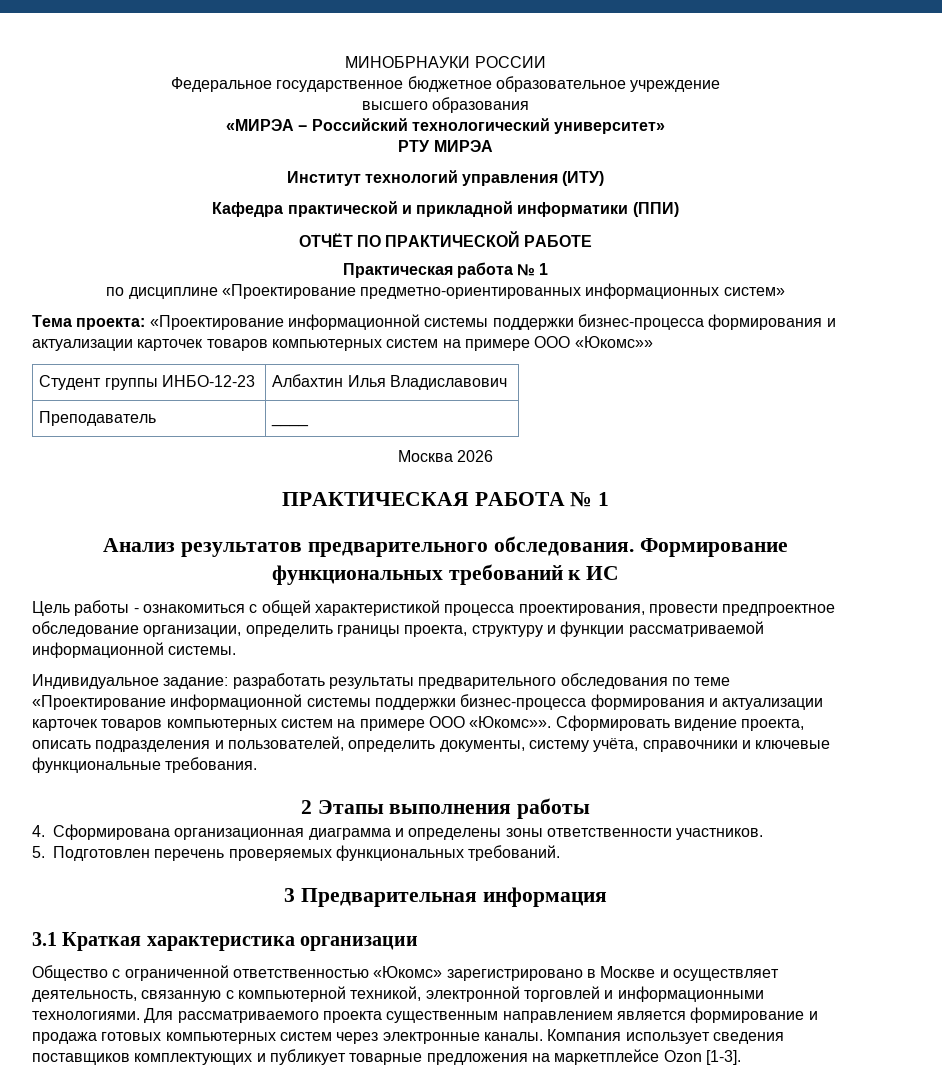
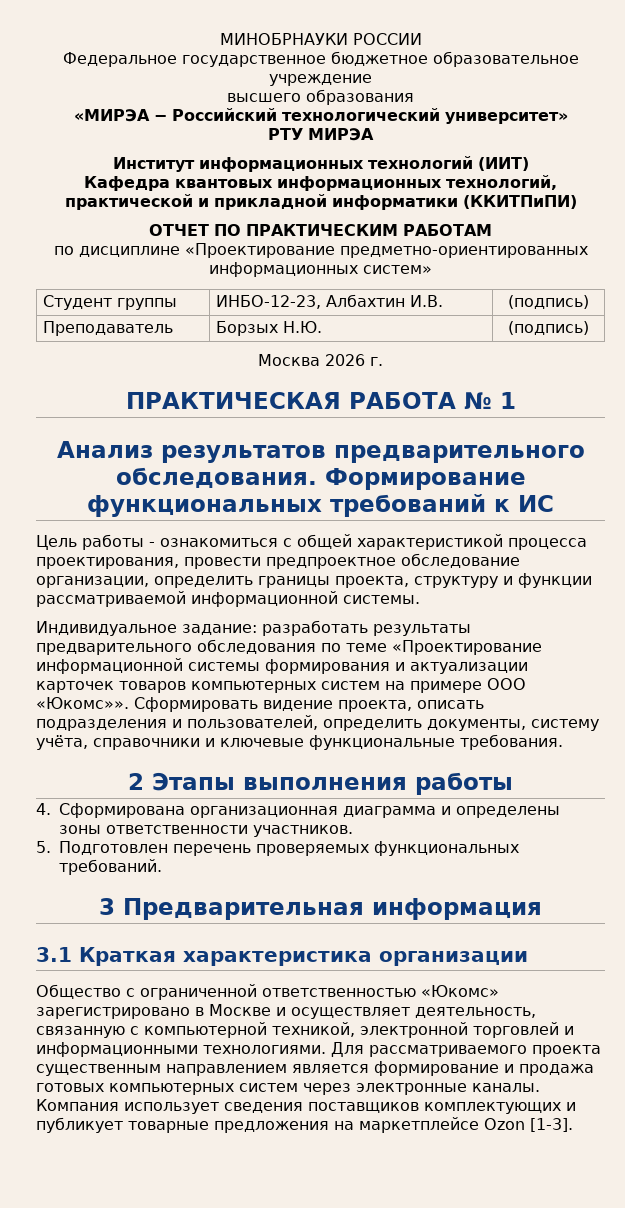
- Институт технологий управления (ИТУ)
- Кафедра практической и прикладной информатики (ППИ)
- ОТЧЁТ ПО ПРАКТИЧЕСКОЙ РАБОТЕ
- Практическая работа № 1
+ Институт информационных технологий (ИИТ)
+ Кафедра квантовых информационных технологий, практической и прикладной информатики (ККИТПиПИ)
+ ОТЧЕТ ПО ПРАКТИЧЕСКИМ РАБОТАМ
- Тема проекта: «Проектирование информационной системы поддержки бизнес-процесса формирования и актуализации карточек товаров компьютерных систем на примере ООО «Юкомс»»
- Студент группы ИНБО-12-23 | Албахтин Илья Владиславович
- Преподаватель | ____
+ Студент группы | ИНБО-12-23, Албахтин И.В. | (подпись)
+ Преподаватель | Борзых Н.Ю. | (подпись)
- Москва 2026
+ Москва 2026 г.
- Индивидуальное задание: разработать результаты предварительного обследования по теме «Проектирование информационной системы поддержки бизнес-процесса формирования и актуализации карточек товаров компьютерных систем на примере ООО «Юкомс»».
+ Индивидуальное задание: разработать результаты предварительного обследования по теме «Проектирование информационной системы формирования и актуализации карточек товаров компьютерных систем на примере ООО «Юкомс»».

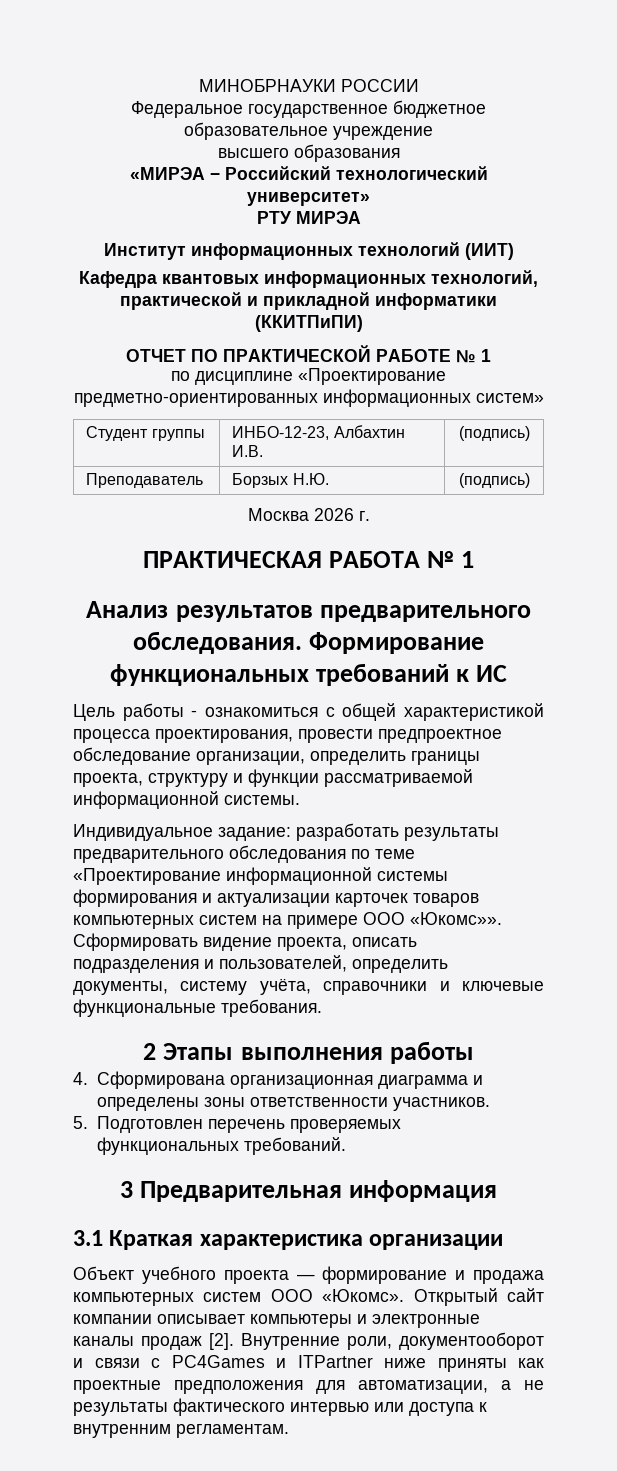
- ОТЧЕТ ПО ПРАКТИЧЕСКИМ РАБОТАМ
+ ОТЧЕТ ПО ПРАКТИЧЕСКОЙ РАБОТЕ № 1
- Общество с ограниченной ответственностью «Юкомс» зарегистрировано в Москве и осуществляет деятельность, связанную с компьютерной техникой, электронной торговлей и информационными технологиями. Для рассматриваемого проекта существенным направлением является формирование и продажа готовых компьютерных систем через электронные каналы. Компания использует сведения поставщиков комплектующих и публикует товарные предложения на маркетплейсе Ozon [1-3].
+ Объект учебного проекта — формирование и продажа компьютерных систем ООО «Юкомс». Открытый сайт компании описывает компьютеры и электронные каналы продаж [2]. Внутренние роли, документооборот и связи с PC4Games и ITPartner ниже приняты как проектные предположения для автоматизации, а не результаты фактического интервью или доступа к внутренним регламентам.

